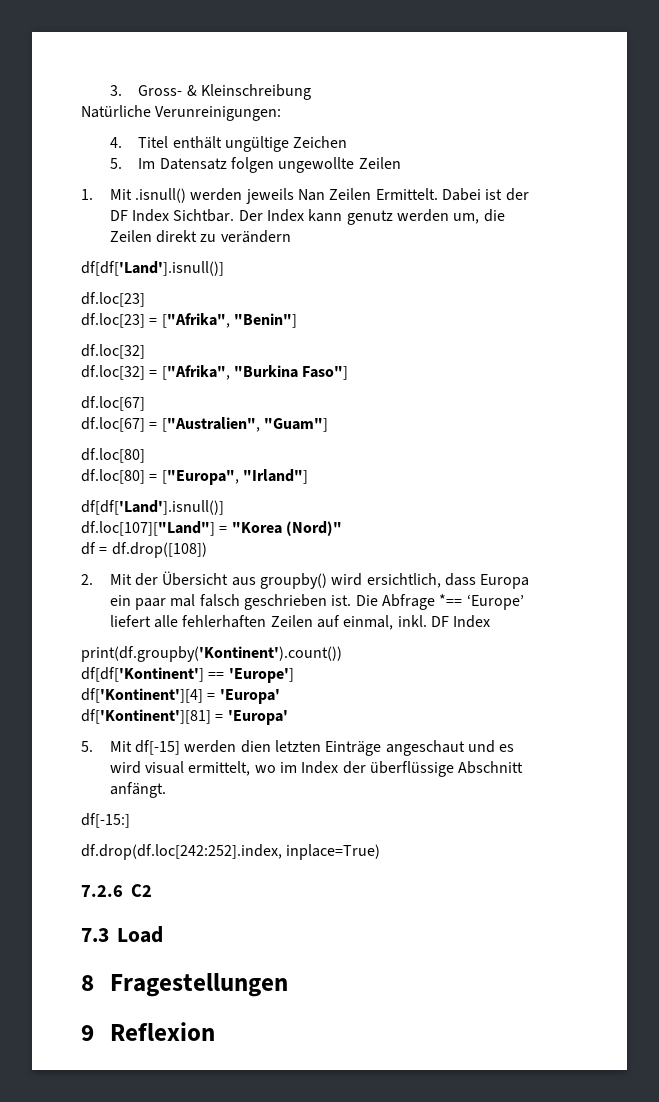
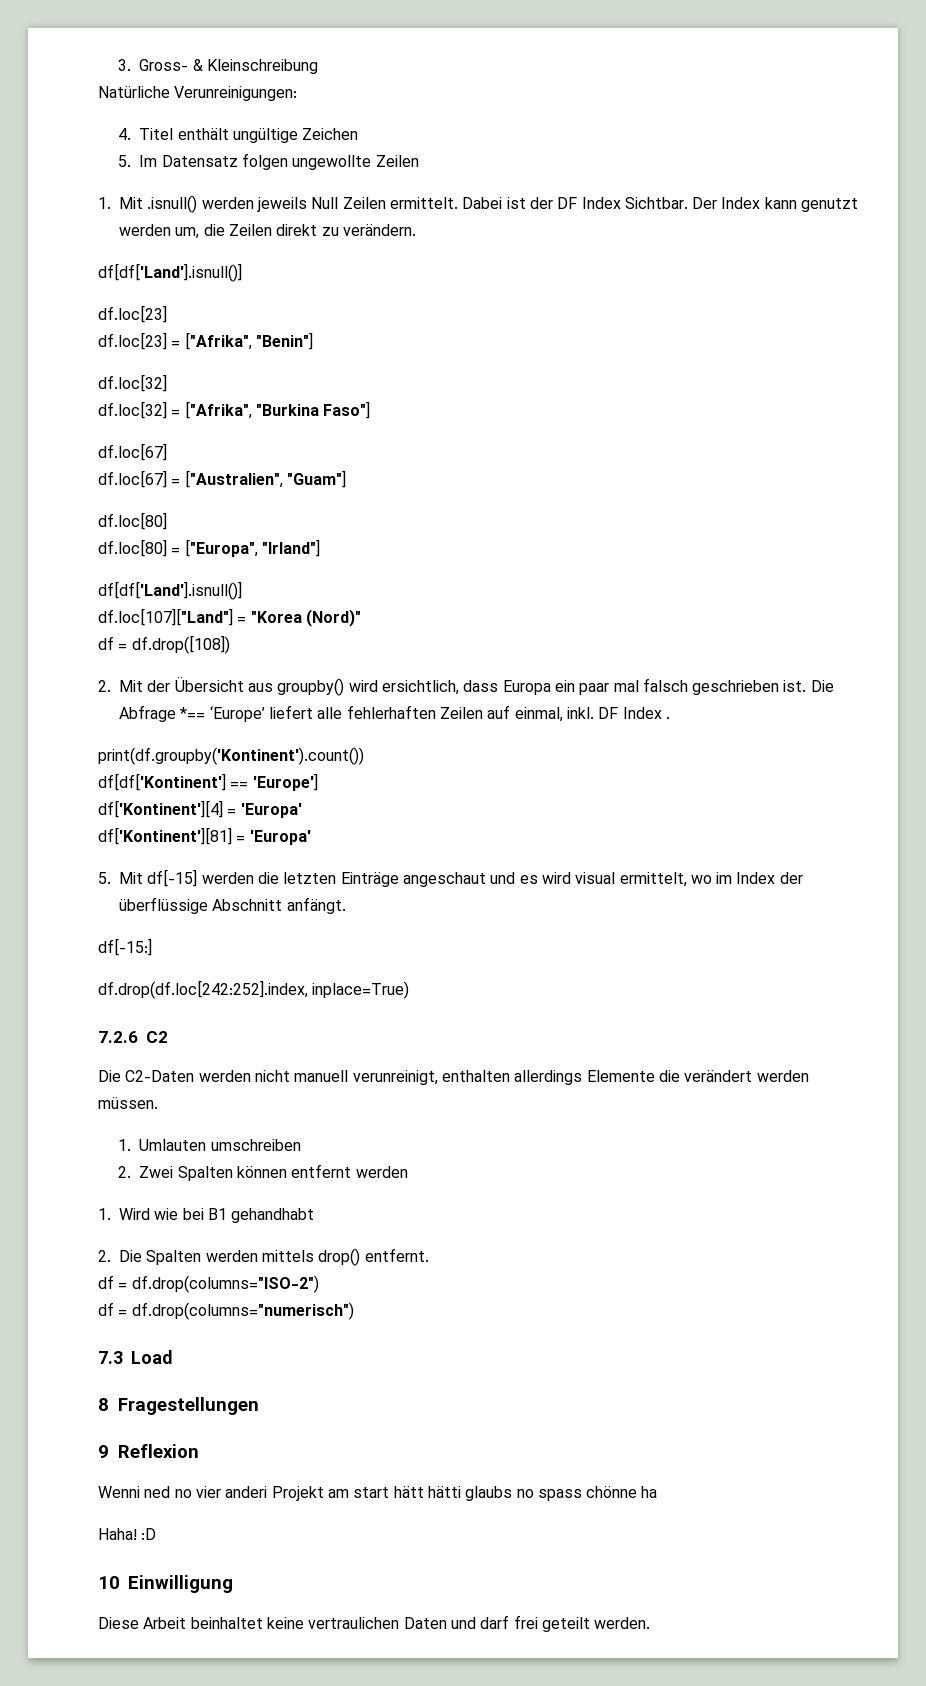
- 1. Mit .isnull() werden jeweils Nan Zeilen Ermittelt.
+ 1. Mit .isnull() werden jeweils Null Zeilen ermittelt.
- Der Index kann genutz werden um, die Zeilen direkt zu verändern
+ Der Index kann genutzt werden um, die Zeilen direkt zu verändern.
- Die Abfrage *== ‘Europe’ liefert alle fehlerhaften Zeilen auf einmal, inkl. DF Index
+ Die Abfrage *== ‘Europe’ liefert alle fehlerhaften Zeilen auf einmal, inkl. DF Index .
- 5. Mit df[-15] werden dien letzten Einträge angeschaut und es wird visual ermittelt, wo im Index der überflüssige Abschnitt anfängt.
+ 5. Mit df[-15] werden die letzten Einträge angeschaut und es wird visual ermittelt, wo im Index der überflüssige Abschnitt anfängt.
+ Die C2-Daten werden nicht manuell verunreinigt, enthalten allerdings Elemente die verändert werden müssen.
+ 1. Umlauten umschreiben
+ 2. Zwei Spalten können entfernt werden
+ 1. Wird wie bei B1 gehandhabt
+ 2. Die Spalten werden mittels drop() entfernt.
+ df = df.drop(columns="ISO-2")
+ df = df.drop(columns="numerisch")
+ Wenni ned no vier anderi Projekt am start hätt hätti glaubs no spass chönne ha
+ Haha! :D
+ 10 Einwilligung
+ Diese Arbeit beinhaltet keine vertraulichen Daten und darf frei geteilt werden.

